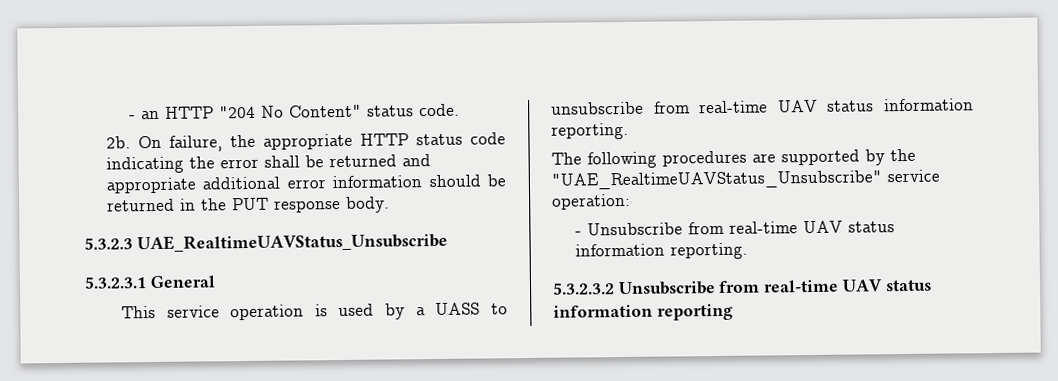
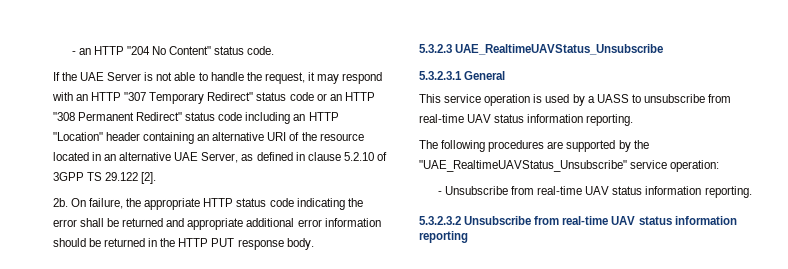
+ If the UAE Server is not able to handle the request, it may respond with an HTTP "307 Temporary Redirect" status code or an HTTP "308 Permanent Redirect" status code including an HTTP "Location" header containing an alternative URI of the resource located in an alternative UAE Server, as defined in clause 5.2.10 of 3GPP TS 29.122 [2].
- On failure, the appropriate HTTP status code indicating the error shall be returned and appropriate additional error information should be returned in the PUT response body.
+ On failure, the appropriate HTTP status code indicating the error shall be returned and appropriate additional error information should be returned in the HTTP PUT response body.

